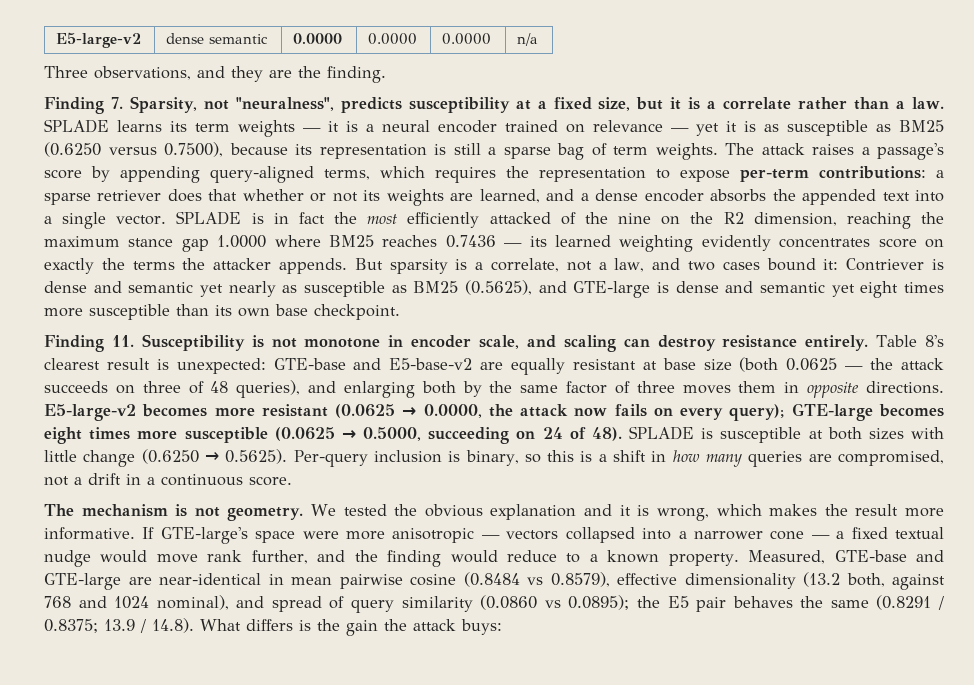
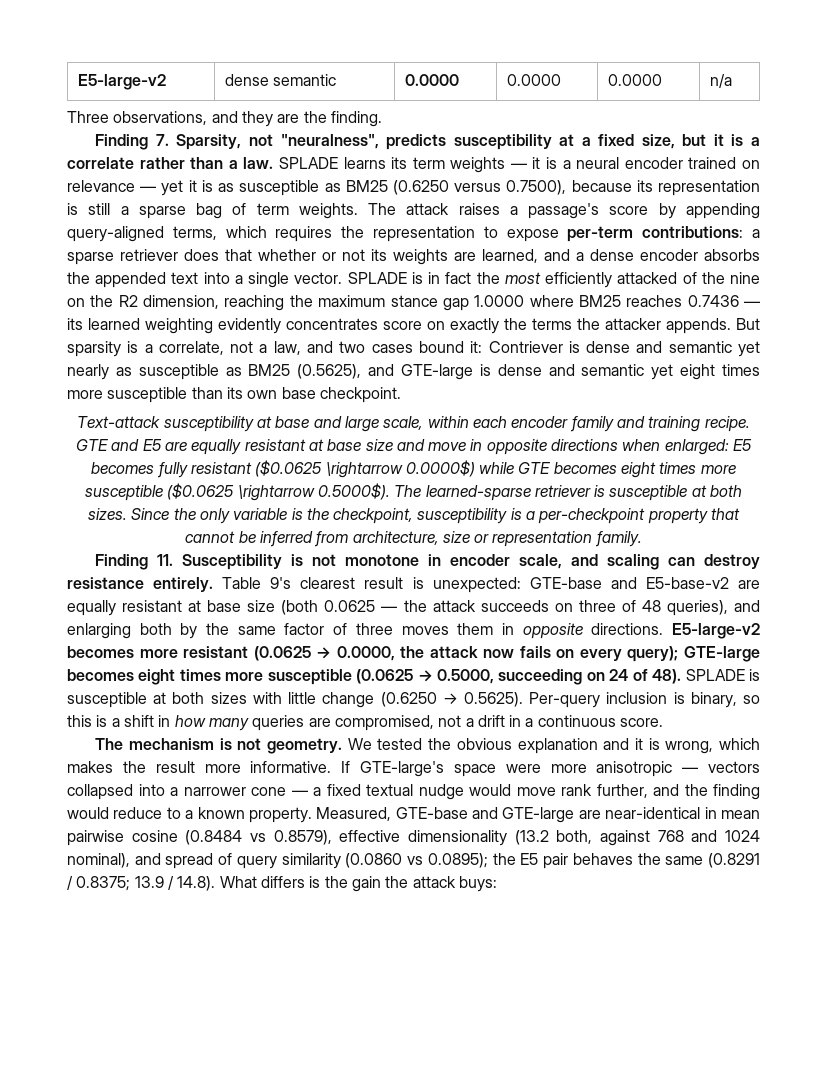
+ Text-attack susceptibility at base and large scale, within each encoder family and training recipe. GTE and E5 are equally resistant at base size and move in opposite directions when enlarged: E5 becomes fully resistant ($0.0625 \rightarrow 0.0000$) while GTE becomes eight times more susceptible ($0.0625 \rightarrow 0.5000$). The learned-sparse retriever is susceptible at both sizes. Since the only variable is the checkpoint, susceptibility is a per-checkpoint property that cannot be inferred from architecture, size or representation family.
- Table 8's clearest result is unexpected: GTE-base and E5-base-v2 are equally resistant at base size (both 0.0625 — the attack succeeds on three of 48 queries), and enlarging both by the same factor of three moves them in opposite directions.
+ Table 9's clearest result is unexpected: GTE-base and E5-base-v2 are equally resistant at base size (both 0.0625 — the attack succeeds on three of 48 queries), and enlarging both by the same factor of three moves them in opposite directions.

